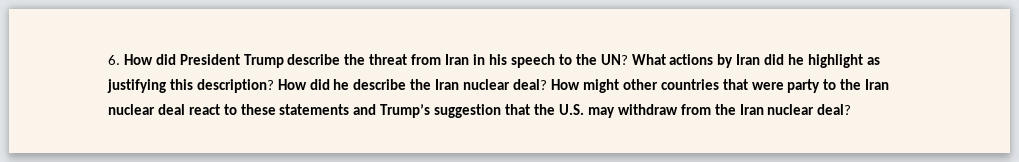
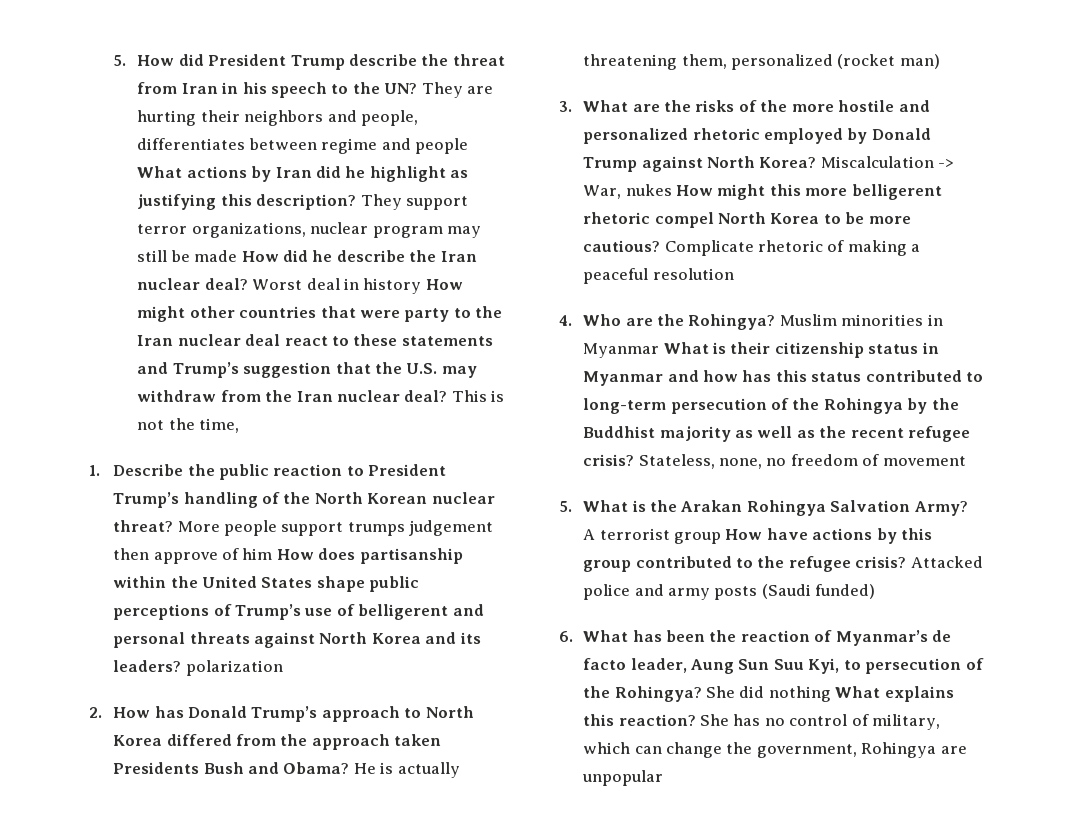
- 6. How did President Trump describe the threat from Iran in his speech to the UN?
+ 5. How did President Trump describe the threat from Iran in his speech to the UN?
- What actions by Iran did he highlight as justifying this description?
+ They are hurting their neighbors and people, differentiates between regime and people What actions by Iran did he highlight as justifying this description?
- How did he describe the Iran nuclear deal?
+ They support terror organizations, nuclear program may still be made How did he describe the Iran nuclear deal?
- How might other countries that were party to the Iran nuclear deal react to these statements and Trump’s suggestion that the U.S. may withdraw from the Iran nuclear deal?
+ Worst deal in history How might other countries that were party to the Iran nuclear deal react to these statements and Trump’s suggestion that the U.S. may withdraw from the Iran nuclear deal?
+ This is not the time,
+ 1. Describe the public reaction to President Trump’s handling of the North Korean nuclear threat? More people support trumps judgement then approve of him How does partisanship within the United States shape public perceptions of Trump’s use of belligerent and personal threats against North Korea and its leaders? polarization
+ 2. How has Donald Trump’s approach to North Korea differed from the approach taken Presidents Bush and Obama? He is actually threatening them, personalized (rocket man)
+ 3. What are the risks of the more hostile and personalized rhetoric employed by Donald Trump against North Korea? Miscalculation -> War, nukes How might this more belligerent rhetoric compel North Korea to be more cautious? Complicate rhetoric of making a peaceful resolution
+ 4. Who are the Rohingya? Muslim minorities in Myanmar What is their citizenship status in Myanmar and how has this status contributed to long-term persecution of the Rohingya by the Buddhist majority as well as the recent refugee crisis? Stateless, none, no freedom of movement
+ 5. What is the Arakan Rohingya Salvation Army? A terrorist group How have actions by this group contributed to the refugee crisis? Attacked police and army posts (Saudi funded)
+ 6. What has been the reaction of Myanmar’s de facto leader, Aung Sun Suu Kyi, to persecution of the Rohingya? She did nothing What explains this reaction? She has no control of military, which can change the government, Rohingya are unpopular

